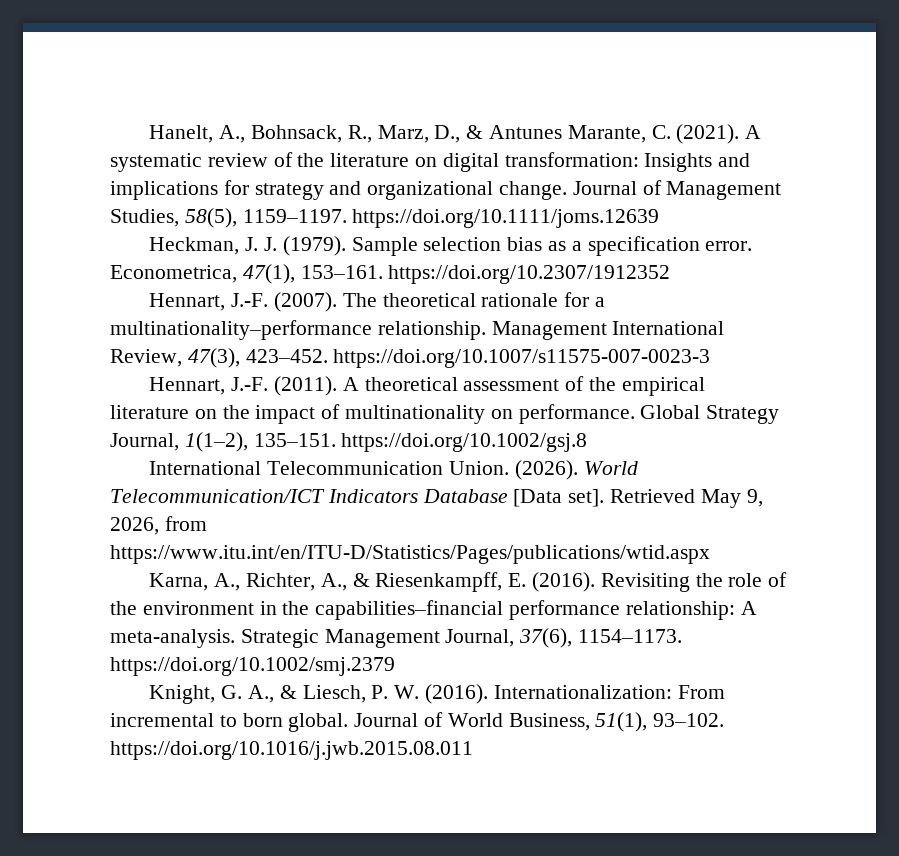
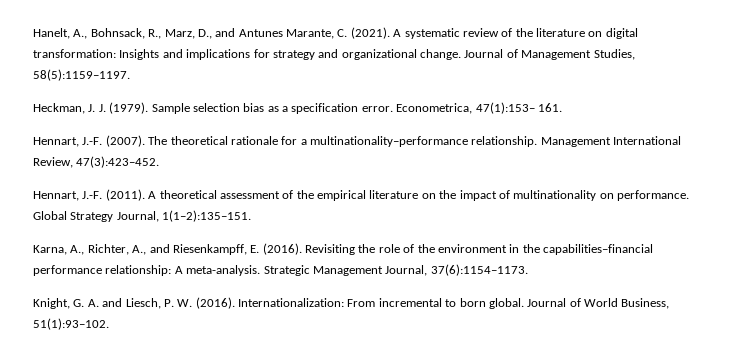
- Hanelt, A., Bohnsack, R., Marz, D., & Antunes Marante, C. (2021).
+ Hanelt, A., Bohnsack, R., Marz, D., and Antunes Marante, C. (2021).
- Journal of Management Studies, 58(5), 1159–1197. https://doi.org/10.1111/joms.12639
+ Journal of Management Studies, 58(5):1159–1197.
- Econometrica, 47(1), 153–161. https://doi.org/10.2307/1912352
+ Econometrica, 47(1):153– 161.
- Management International Review, 47(3), 423–452. https://doi.org/10.1007/s11575-007-0023-3
+ Management International Review, 47(3):423–452.
- Global Strategy Journal, 1(1–2), 135–151. https://doi.org/10.1002/gsj.8
- International Telecommunication Union. (2026). World Telecommunication/ICT Indicators Database [Data set]. Retrieved May 9, 2026, from https://www.itu.int/en/ITU-D/Statistics/Pages/publications/wtid.aspx
+ Global Strategy Journal, 1(1–2):135–151.
- Karna, A., Richter, A., & Riesenkampff, E. (2016).
+ Karna, A., Richter, A., and Riesenkampff, E. (2016).
- Strategic Management Journal, 37(6), 1154–1173. https://doi.org/10.1002/smj.2379
+ Strategic Management Journal, 37(6):1154–1173.
- Knight, G. A., & Liesch, P. W. (2016).
+ Knight, G. A. and Liesch, P. W. (2016).
- Journal of World Business, 51(1), 93–102. https://doi.org/10.1016/j.jwb.2015.08.011
+ Journal of World Business, 51(1):93–102.

